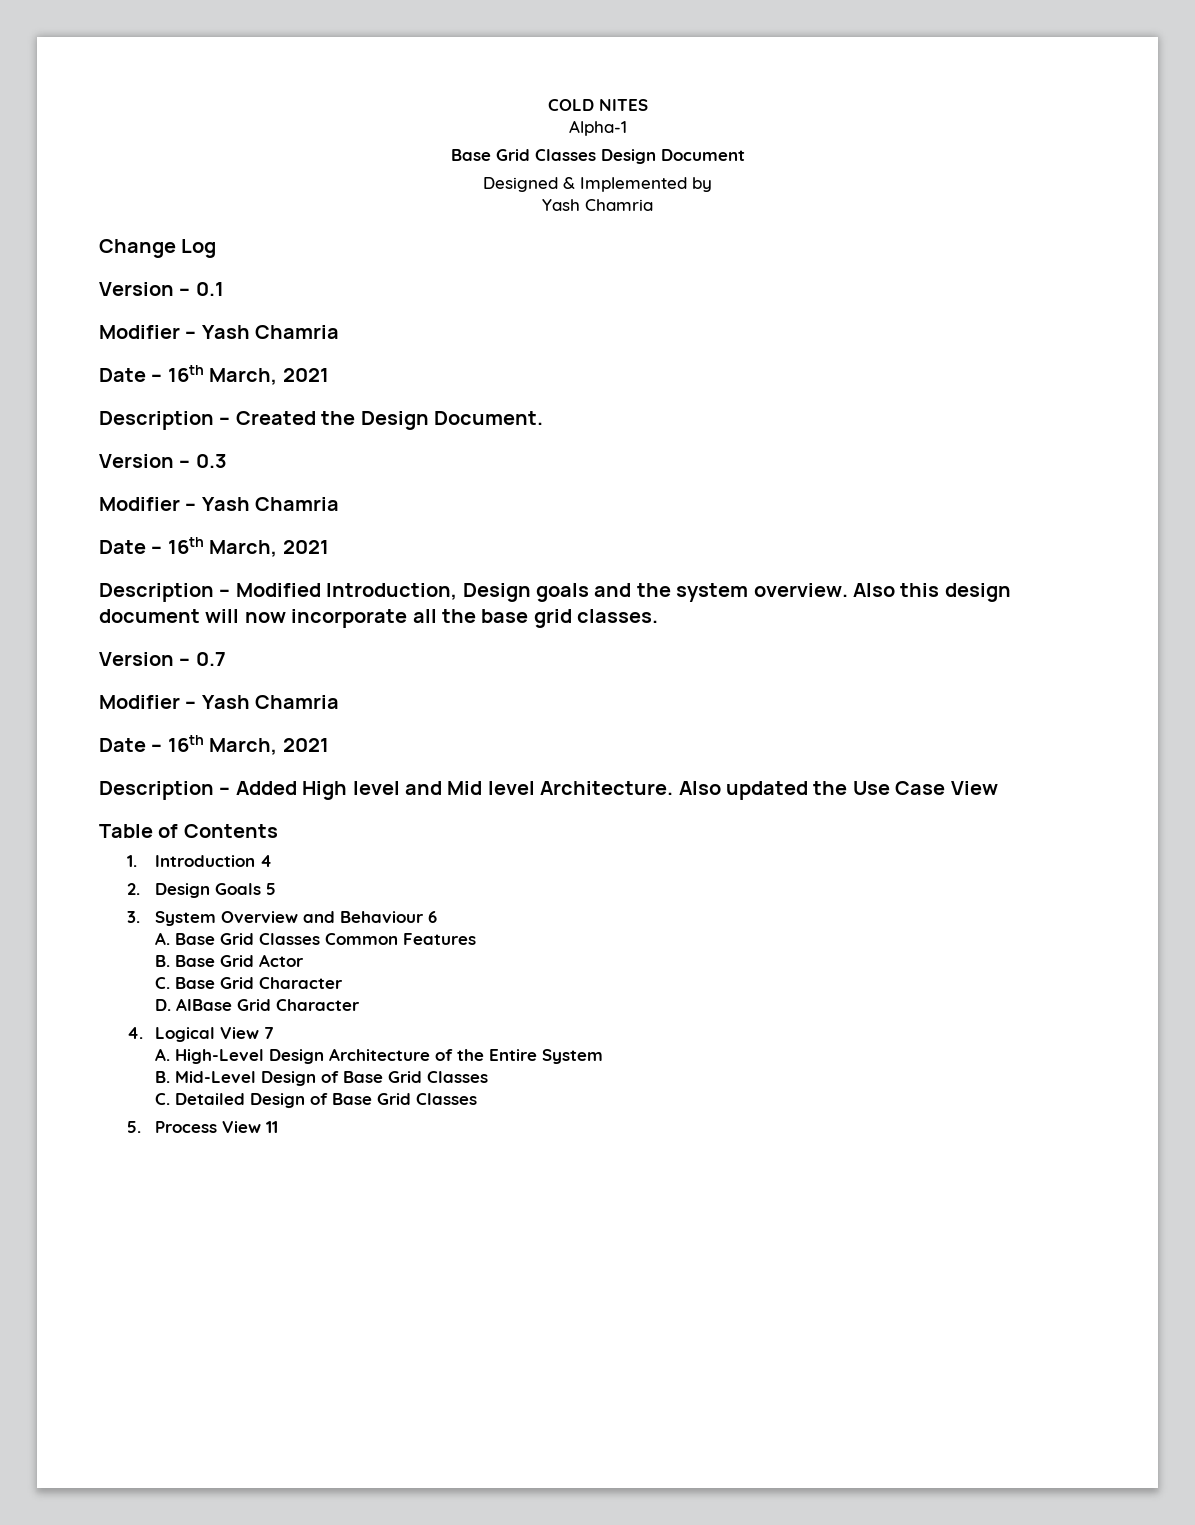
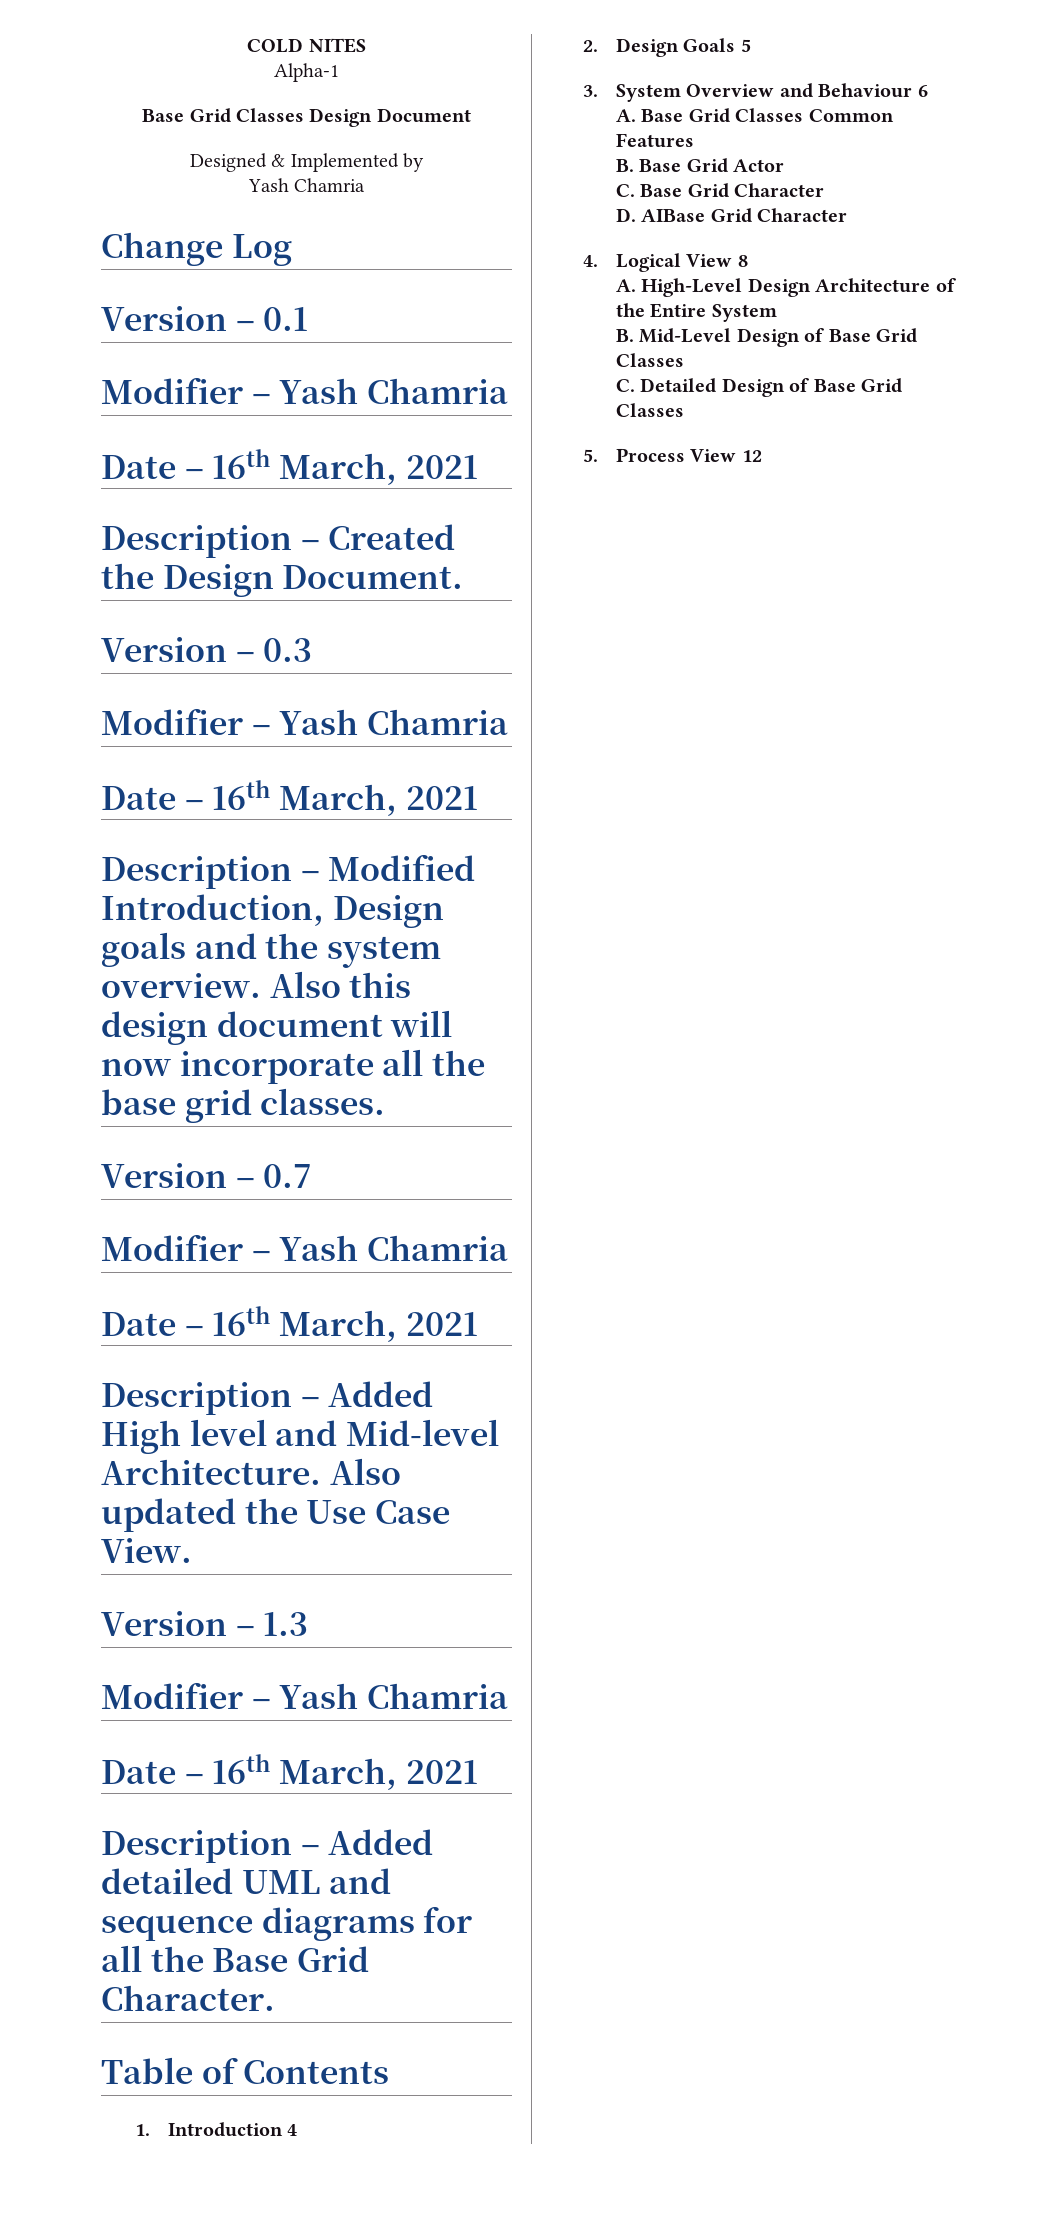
- Description – Added High level and Mid level Architecture.
+ Description – Added High level and Mid-level Architecture.
- Also updated the Use Case View
+ Also updated the Use Case View.
+ Version – 1.3
+ Modifier – Yash Chamria
+ Date – 16th March, 2021
+ Description – Added detailed UML and sequence diagrams for all the Base Grid Character.
- 4. Logical View 7
+ 4. Logical View 8
- 5. Process View 11
+ 5. Process View 12

